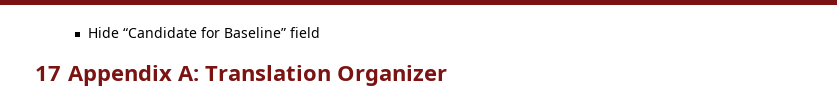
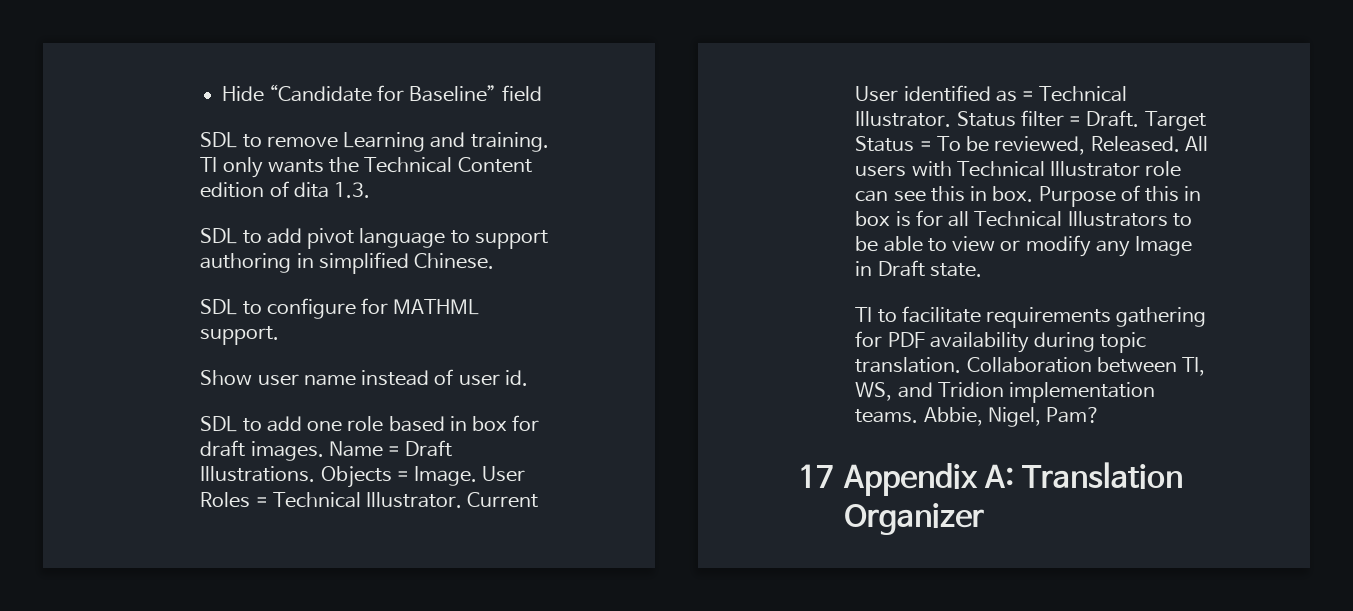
+ SDL to remove Learning and training. TI only wants the Technical Content edition of dita 1.3.
+ SDL to add pivot language to support authoring in simplified Chinese.
+ SDL to configure for MATHML support.
+ Show user name instead of user id.
+ SDL to add one role based in box for draft images. Name = Draft Illustrations. Objects = Image. User Roles = Technical Illustrator. Current User identified as = Technical Illustrator. Status filter = Draft. Target Status = To be reviewed, Released. All users with Technical Illustrator role can see this in box. Purpose of this in box is for all Technical Illustrators to be able to view or modify any Image in Draft state.
+ TI to facilitate requirements gathering for PDF availability during topic translation. Collaboration between TI, WS, and Tridion implementation teams. Abbie, Nigel, Pam?

